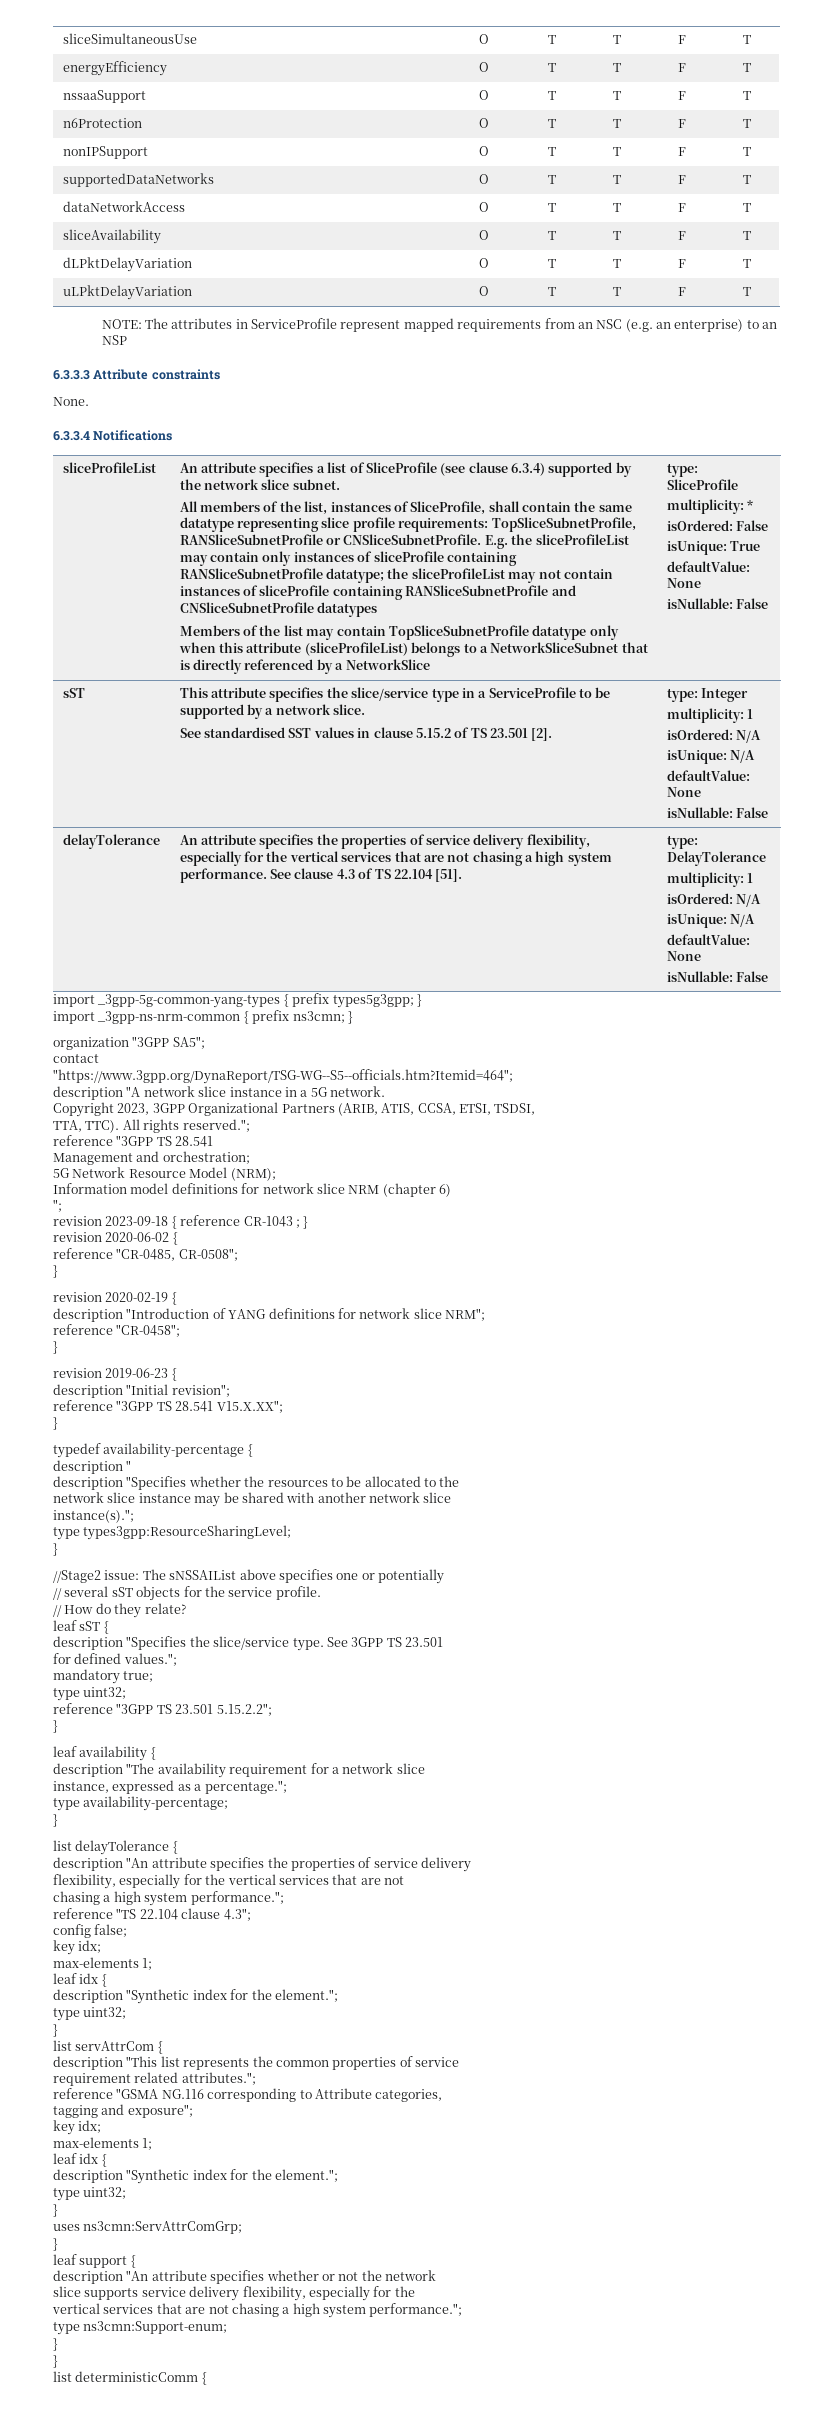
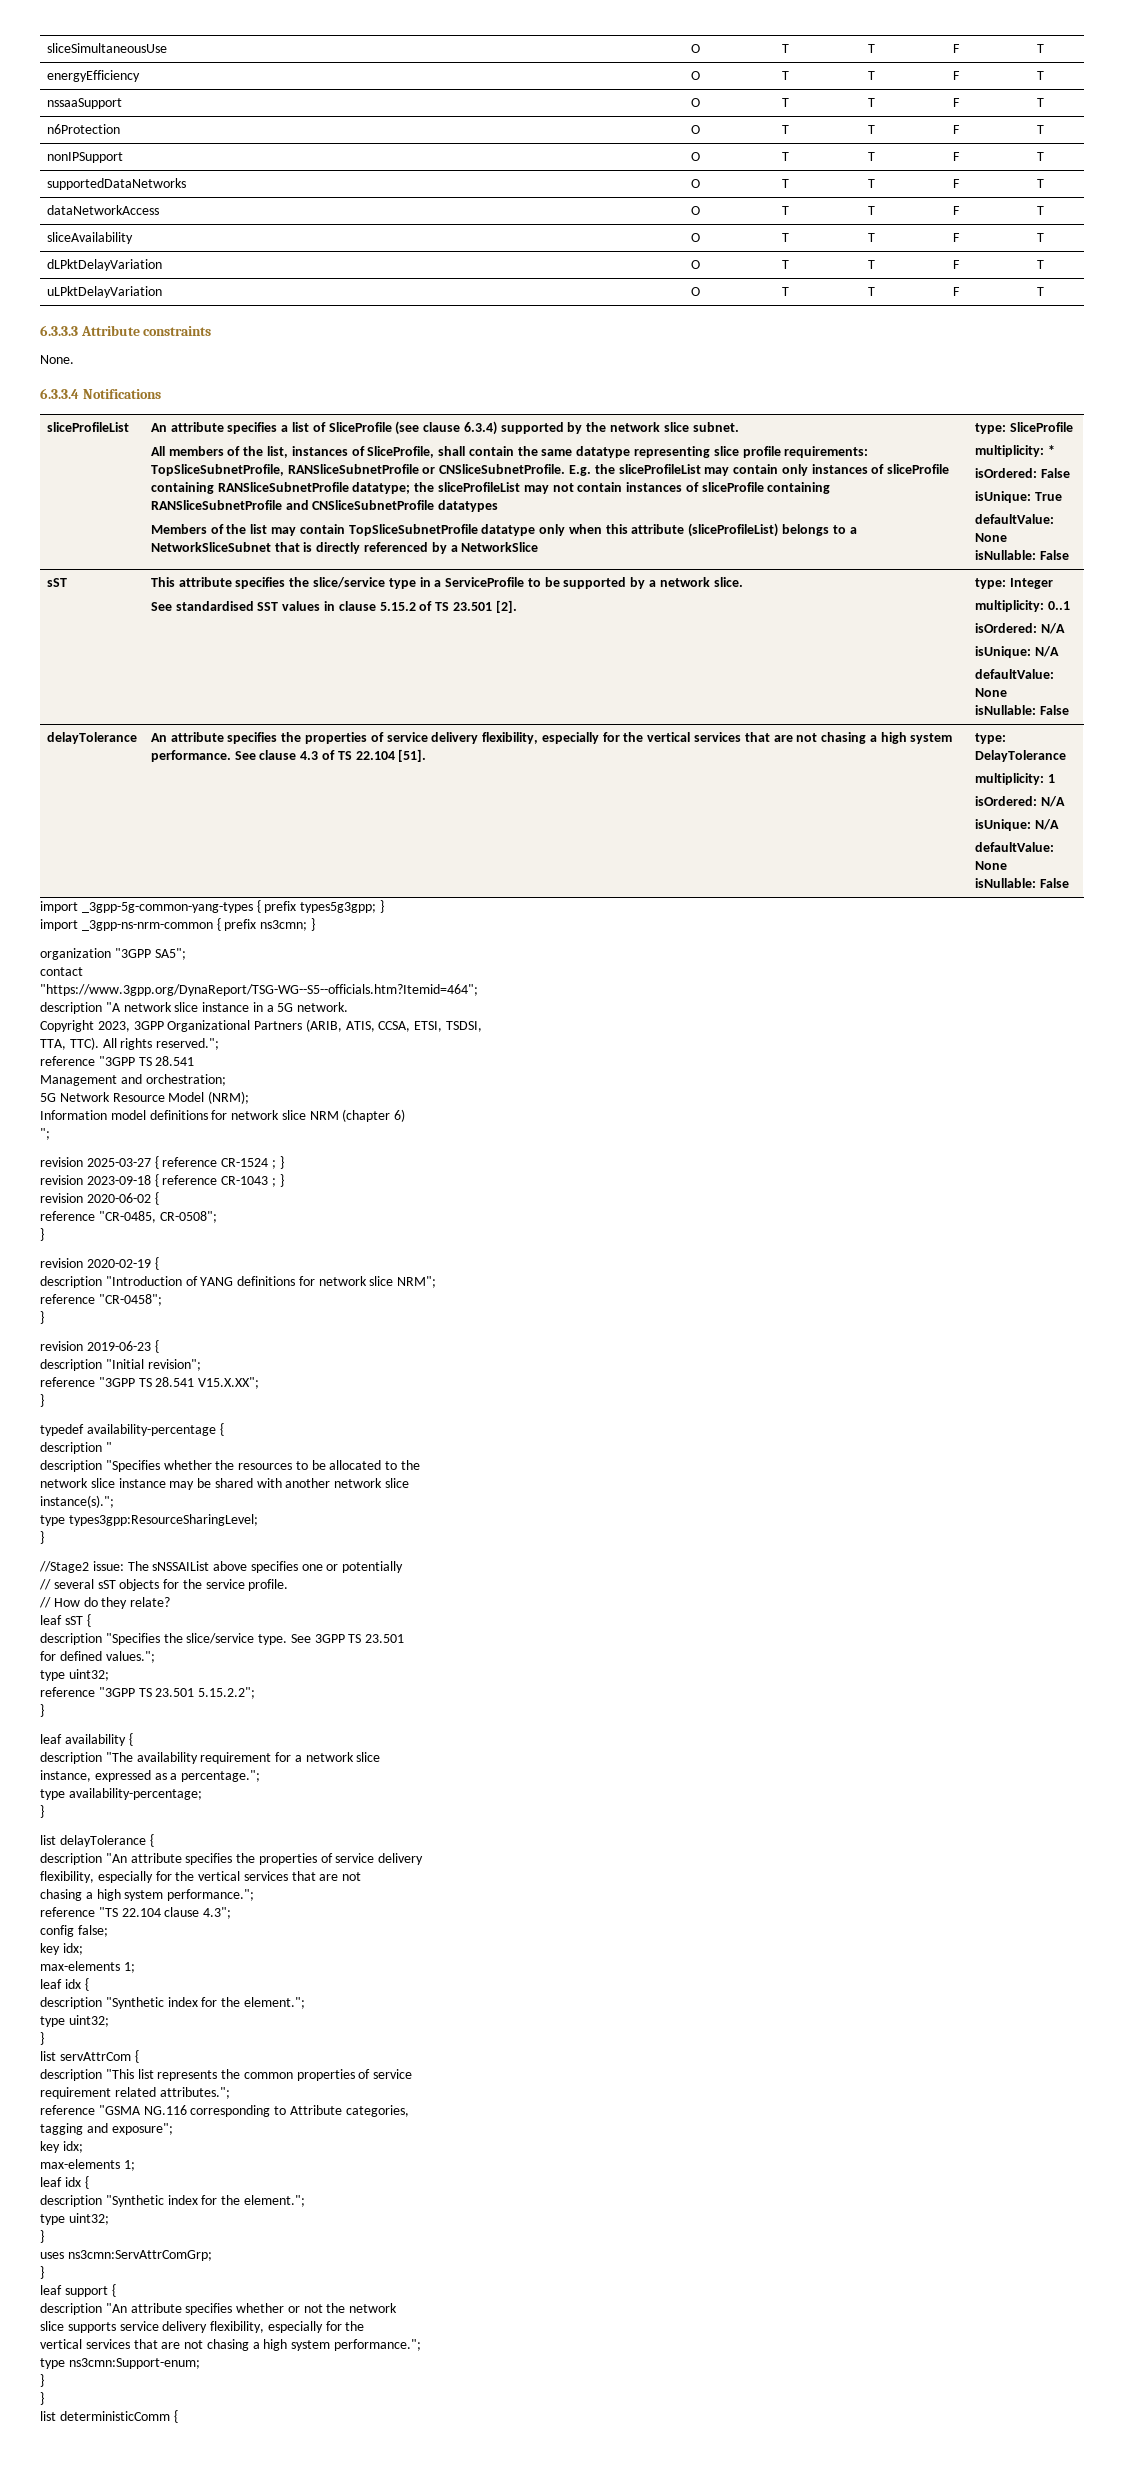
- NOTE: The attributes in ServiceProfile represent mapped requirements from an NSC (e.g. an enterprise) to an NSP
  sST | This attribute specifies the slice/service type in a ServiceProfile to be supported by a network slice.
  See standardised SST values in clause 5.15.2 of TS 23.501 [2]. | type: Integer
- multiplicity: 1
+ multiplicity: 0..1
+ revision 2025-03-27 { reference CR-1524 ; }
- mandatory true;

